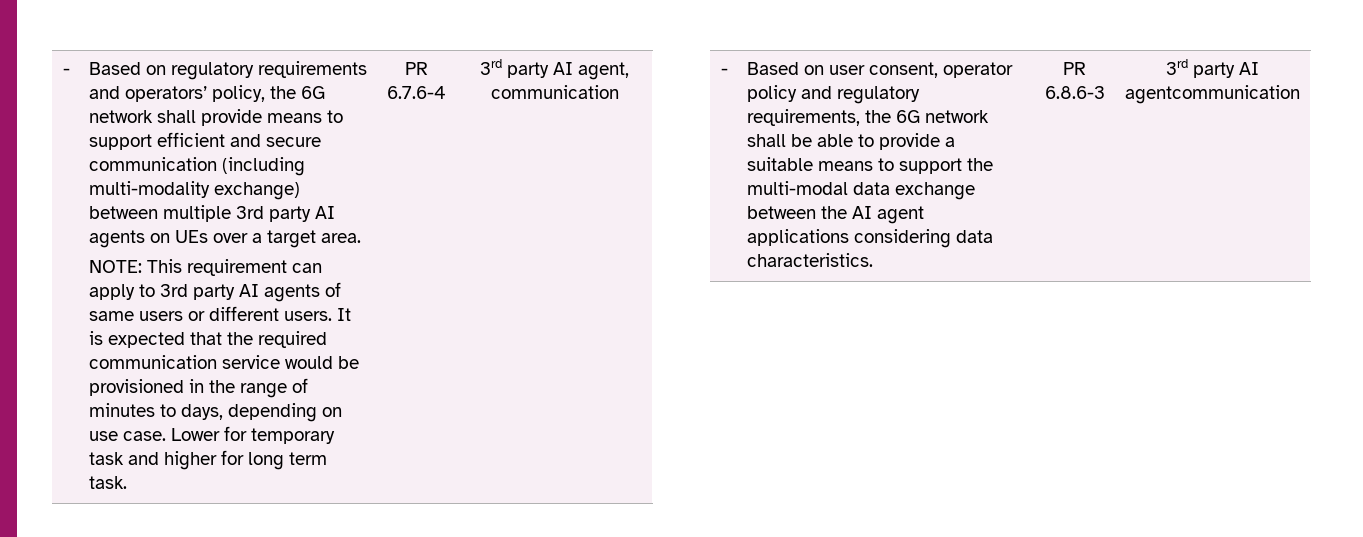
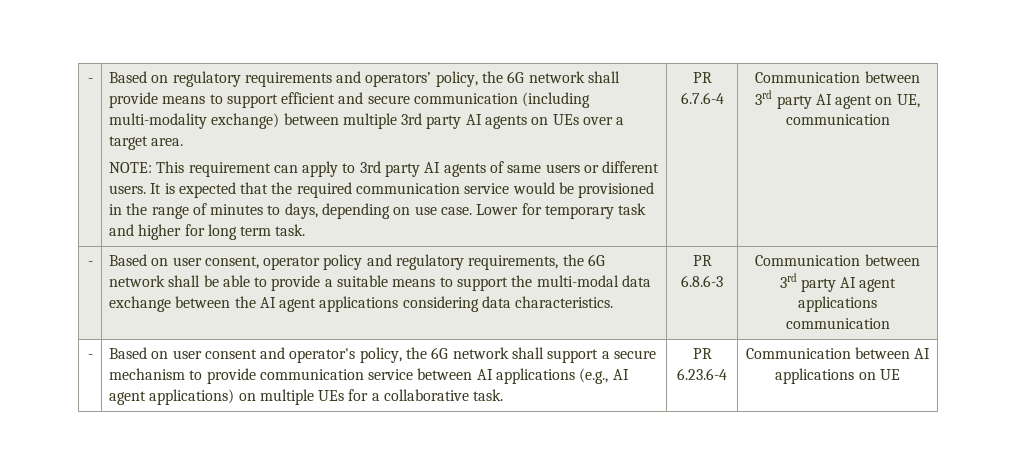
- 3rd party AI agent, communication
+ Communication between 3rd party AI agent on UE, communication
- 3rd party AI agentcommunication
+ Communication between 3rd party AI agent applications communication
+ - | Based on user consent and operator's policy, the 6G network shall support a secure mechanism to provide communication service between AI applications (e.g., AI agent applications) on multiple UEs for a collaborative task. | PR 6.23.6-4 | Communication between AI applications on UE

